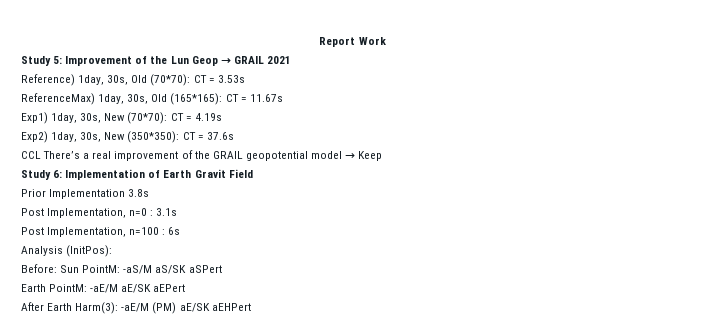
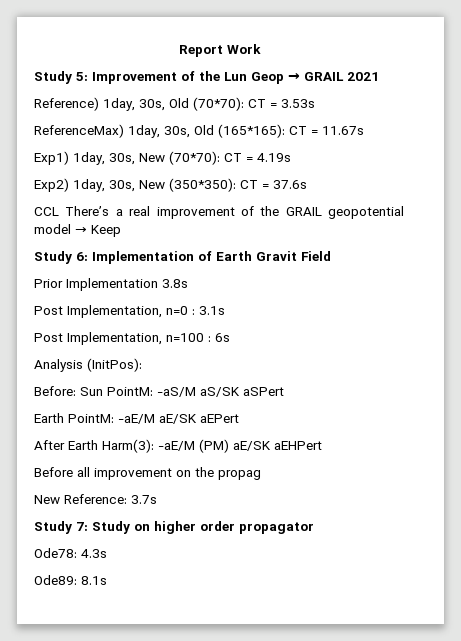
+ Before all improvement on the propag
+ New Reference: 3.7s
+ Study 7: Study on higher order propagator
+ Ode78: 4.3s
+ Ode89: 8.1s

